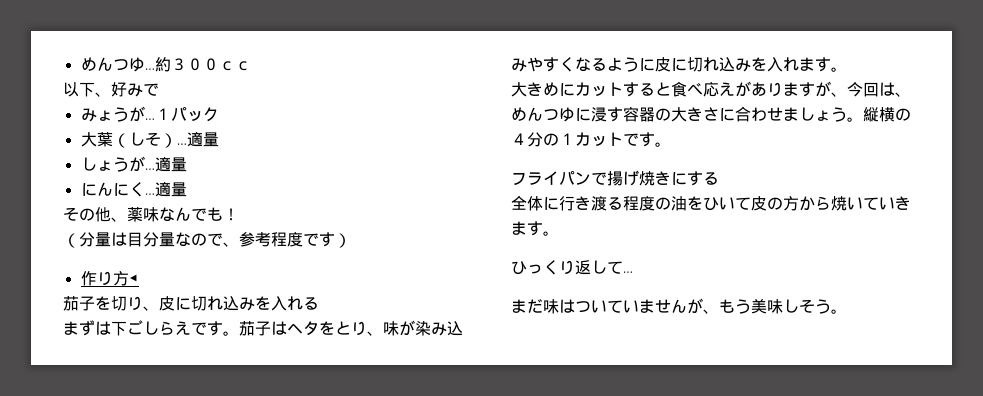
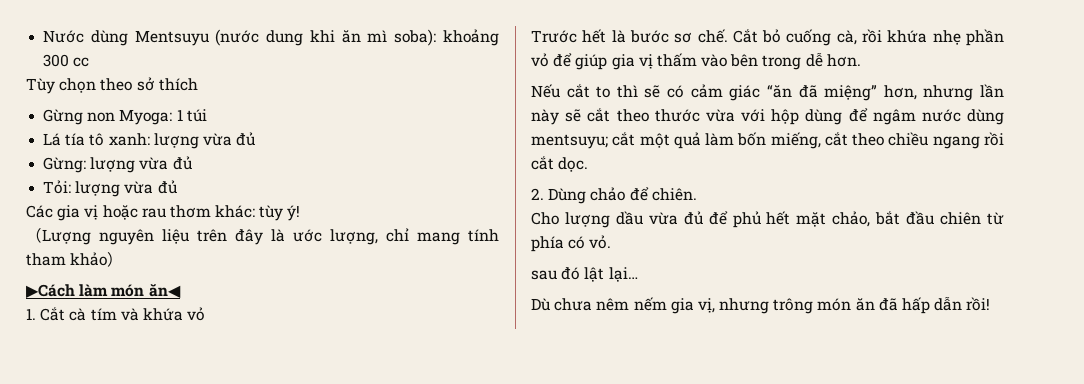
- めんつゆ…約３００ｃｃ
- 以下、好みで
- みょうが…１パック
- 大葉（しそ）…適量
- しょうが…適量
- にんにく…適量
- その他、薬味なんでも！
- （分量は目分量なので、参考程度です）
- 作り方◀
- 茄子を切り、皮に切れ込みを入れる
- まずは下ごしらえです。茄子はヘタをとり、味が染み込みやすくなるように皮に切れ込みを入れます。
- 大きめにカットすると食べ応えがありますが、今回は、めんつゆに浸す容器の大きさに合わせましょう。縦横の４分の１カットです。
- フライパンで揚げ焼きにする
- 全体に行き渡る程度の油をひいて皮の方から焼いていきます。
- ひっくり返して…
- まだ味はついていませんが、もう美味しそう。
+ Nước dùng Mentsuyu (nước dung khi ăn mì soba): khoảng 300 cc
+ Tùy chọn theo sở thích
+ Gừng non Myoga: 1 túi
+ Lá tía tô xanh: lượng vừa đủ
+ Gừng: lượng vừa đủ
+ Tỏi: lượng vừa đủ
+ Các gia vị hoặc rau thơm khác: tùy ý!
+ （Lượng nguyên liệu trên đây là ước lượng, chỉ mang tính tham khảo）
+ ▶Cách làm món ăn◀
+ 1. Cắt cà tím và khứa vỏ
+ Trước hết là bước sơ chế. Cắt bỏ cuống cà, rồi khứa nhẹ phần vỏ để giúp gia vị thấm vào bên trong dễ hơn.
+ Nếu cắt to thì sẽ có cảm giác “ăn đã miệng” hơn, nhưng lần này sẽ cắt theo thước vừa với hộp dùng để ngâm nước dùng mentsuyu; cắt một quả làm bốn miếng, cắt theo chiều ngang rồi cắt dọc.
+ 2. Dùng chảo để chiên.
+ Cho lượng dầu vừa đủ để phủ hết mặt chảo, bắt đầu chiên từ phía có vỏ.
+ sau đó lật lại…
+ Dù chưa nêm nếm gia vị, nhưng trông món ăn đã hấp dẫn rồi!

